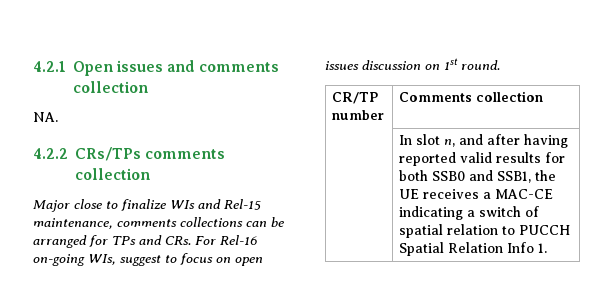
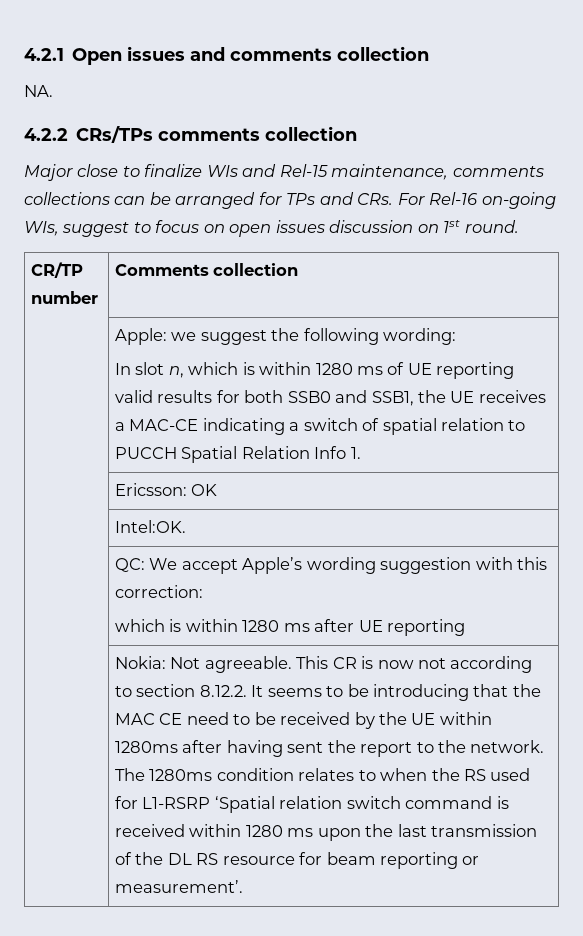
- In slot n, and after having reported valid results for both SSB0 and SSB1, the UE receives a MAC-CE indicating a switch of spatial relation to PUCCH Spatial Relation Info 1.
+ Apple: we suggest the following wording:
+ In slot n, which is within 1280 ms of UE reporting valid results for both SSB0 and SSB1, the UE receives a MAC-CE indicating a switch of spatial relation to PUCCH Spatial Relation Info 1.
+ | Ericsson: OK
+ | Intel:OK.
+ | QC: We accept Apple’s wording suggestion with this correction:
+ which is within 1280 ms after UE reporting
+ | Nokia: Not agreeable. This CR is now not according to section 8.12.2. It seems to be introducing that the MAC CE need to be received by the UE within 1280ms after having sent the report to the network. The 1280ms condition relates to when the RS used for L1-RSRP ‘Spatial relation switch command is received within 1280 ms upon the last transmission of the DL RS resource for beam reporting or measurement’.

